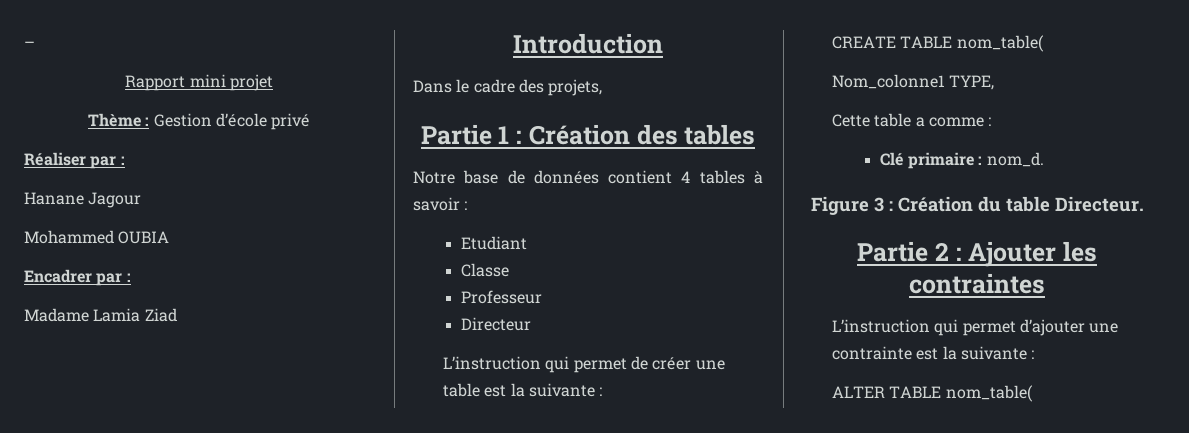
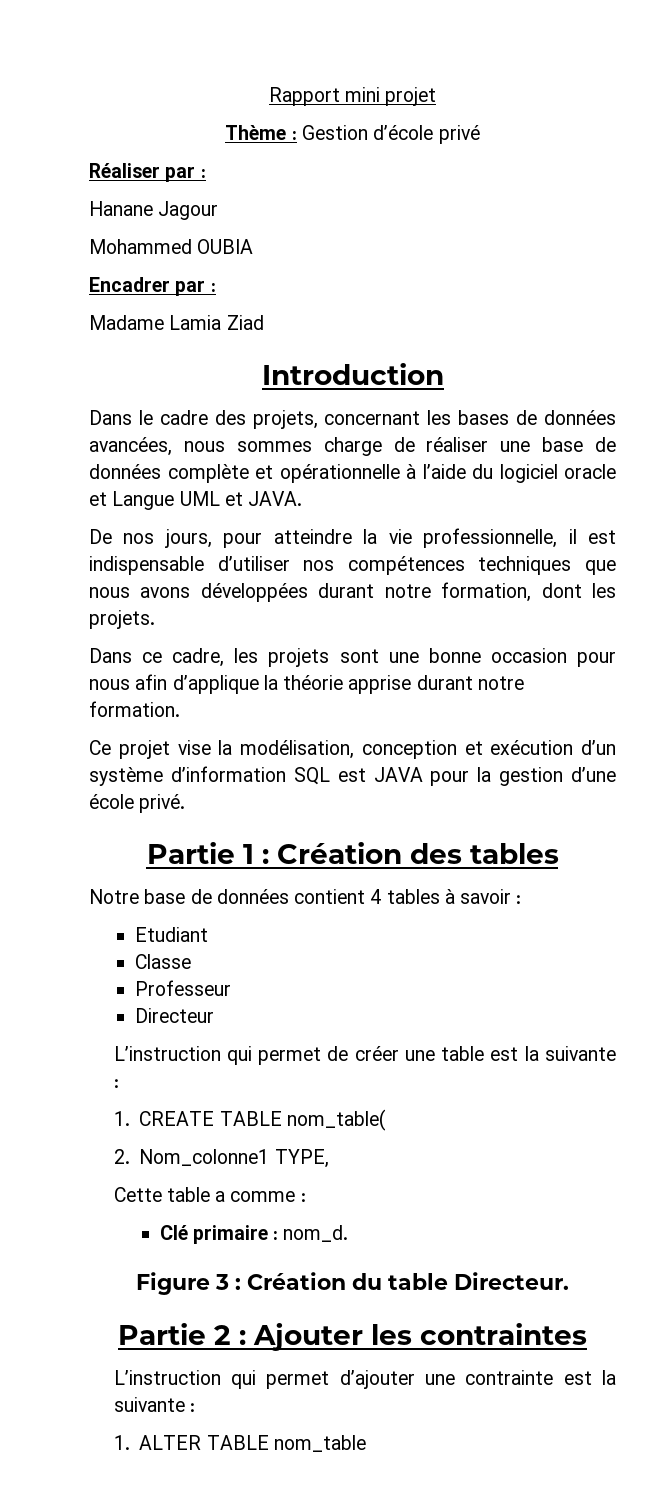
- –
- Dans le cadre des projets,
+ Dans le cadre des projets, concernant les bases de données avancées, nous sommes charge de réaliser une base de données complète et opérationnelle à l’aide du logiciel oracle et Langue UML et JAVA.
+ De nos jours, pour atteindre la vie professionnelle, il est indispensable d’utiliser nos compétences techniques que nous avons développées durant notre formation, dont les projets.
+ Dans ce cadre, les projets sont une bonne occasion pour nous afin d’applique la théorie apprise durant notre formation.
+ Ce projet vise la modélisation, conception et exécution d’un système d’information SQL est JAVA pour la gestion d’une école privé.
- CREATE TABLE nom_table(
+ 1. CREATE TABLE nom_table(
- Nom_colonne1 TYPE,
+ 2. Nom_colonne1 TYPE,
- ALTER TABLE nom_table(
+ 1. ALTER TABLE nom_table

